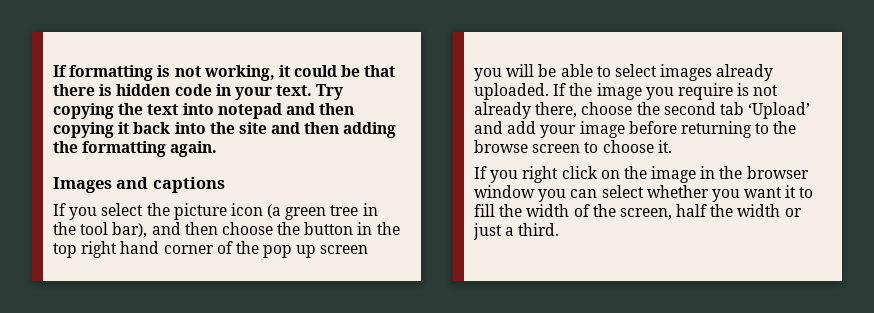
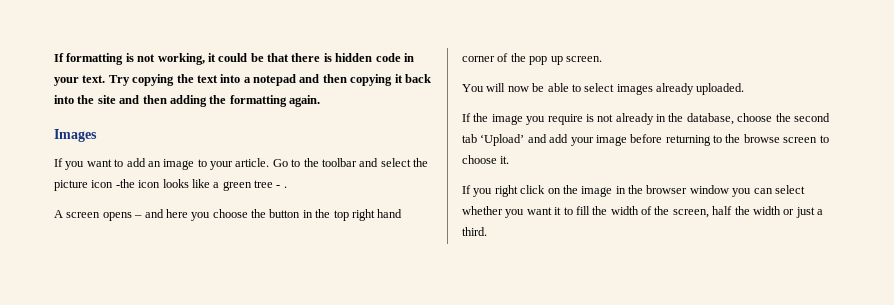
- Try copying the text into notepad and then copying it back into the site and then adding the formatting again.
+ Try copying the text into a notepad and then copying it back into the site and then adding the formatting again.
- Images and captions
- If you select the picture icon (a green tree in the tool bar), and then choose the button in the top right hand corner of the pop up screen you will be able to select images already uploaded. If the image you require is not already there, choose the second tab ‘Upload’ and add your image before returning to the browse screen to choose it.
+ Images
+ If you want to add an image to your article. Go to the toolbar and select the picture icon -the icon looks like a green tree - .
+ A screen opens – and here you choose the button in the top right hand corner of the pop up screen.
+ You will now be able to select images already uploaded.
+ If the image you require is not already in the database, choose the second tab ‘Upload’ and add your image before returning to the browse screen to choose it.

